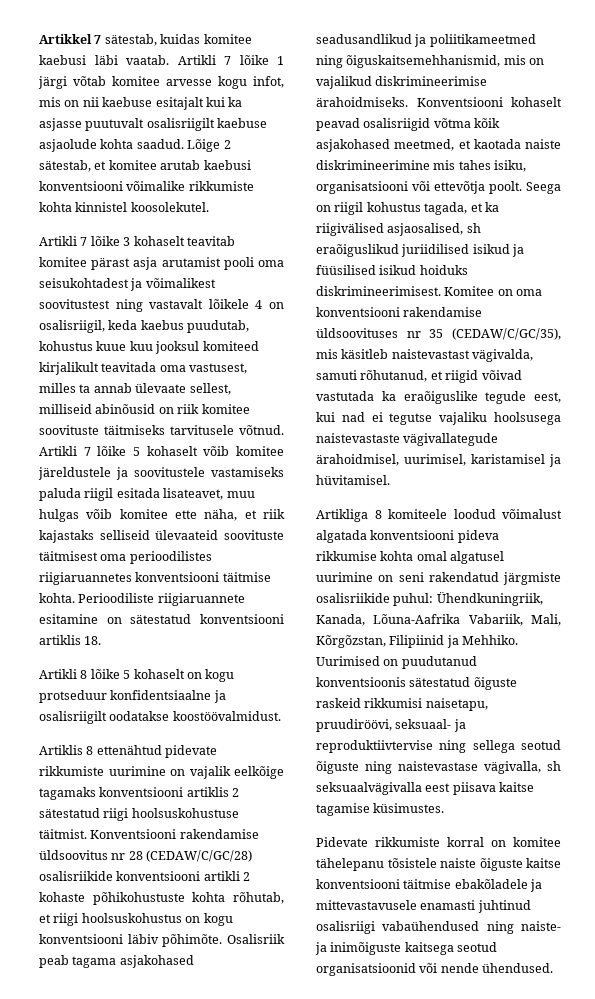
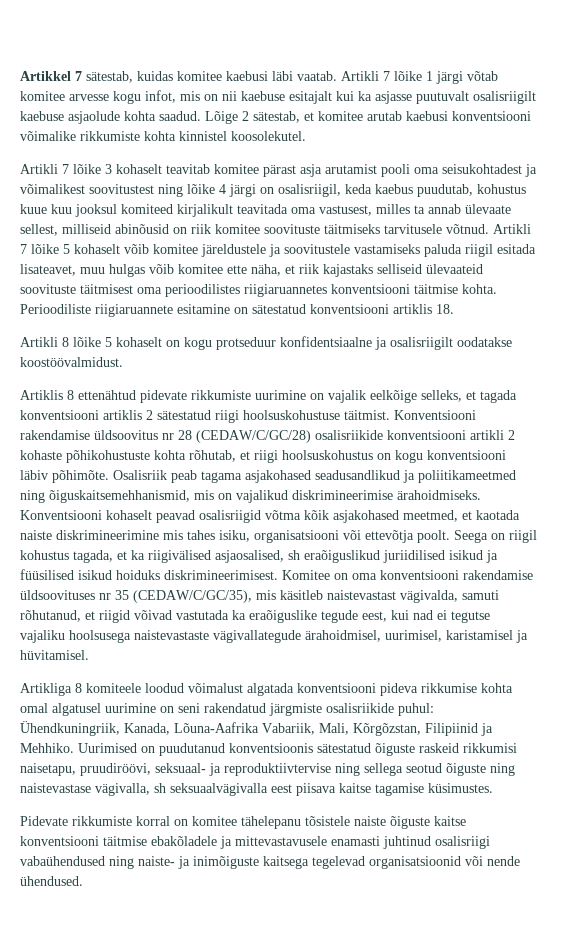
- Artikli 7 lõike 3 kohaselt teavitab komitee pärast asja arutamist pooli oma seisukohtadest ja võimalikest soovitustest ning vastavalt lõikele 4 on osalisriigil, keda kaebus puudutab, kohustus kuue kuu jooksul komiteed kirjalikult teavitada oma vastusest, milles ta annab ülevaate sellest, milliseid abinõusid on riik komitee soovituste täitmiseks tarvitusele võtnud.
+ Artikli 7 lõike 3 kohaselt teavitab komitee pärast asja arutamist pooli oma seisukohtadest ja võimalikest soovitustest ning lõike 4 järgi on osalisriigil, keda kaebus puudutab, kohustus kuue kuu jooksul komiteed kirjalikult teavitada oma vastusest, milles ta annab ülevaate sellest, milliseid abinõusid on riik komitee soovituste täitmiseks tarvitusele võtnud.
- Artiklis 8 ettenähtud pidevate rikkumiste uurimine on vajalik eelkõige tagamaks konventsiooni artiklis 2 sätestatud riigi hoolsuskohustuse täitmist.
+ Artiklis 8 ettenähtud pidevate rikkumiste uurimine on vajalik eelkõige selleks, et tagada konventsiooni artiklis 2 sätestatud riigi hoolsuskohustuse täitmist.
- Pidevate rikkumiste korral on komitee tähelepanu tõsistele naiste õiguste kaitse konventsiooni täitmise ebakõladele ja mittevastavusele enamasti juhtinud osalisriigi vabaühendused ning naiste- ja inimõiguste kaitsega seotud organisatsioonid või nende ühendused.
+ Pidevate rikkumiste korral on komitee tähelepanu tõsistele naiste õiguste kaitse konventsiooni täitmise ebakõladele ja mittevastavusele enamasti juhtinud osalisriigi vabaühendused ning naiste- ja inimõiguste kaitsega tegelevad organisatsioonid või nende ühendused.

